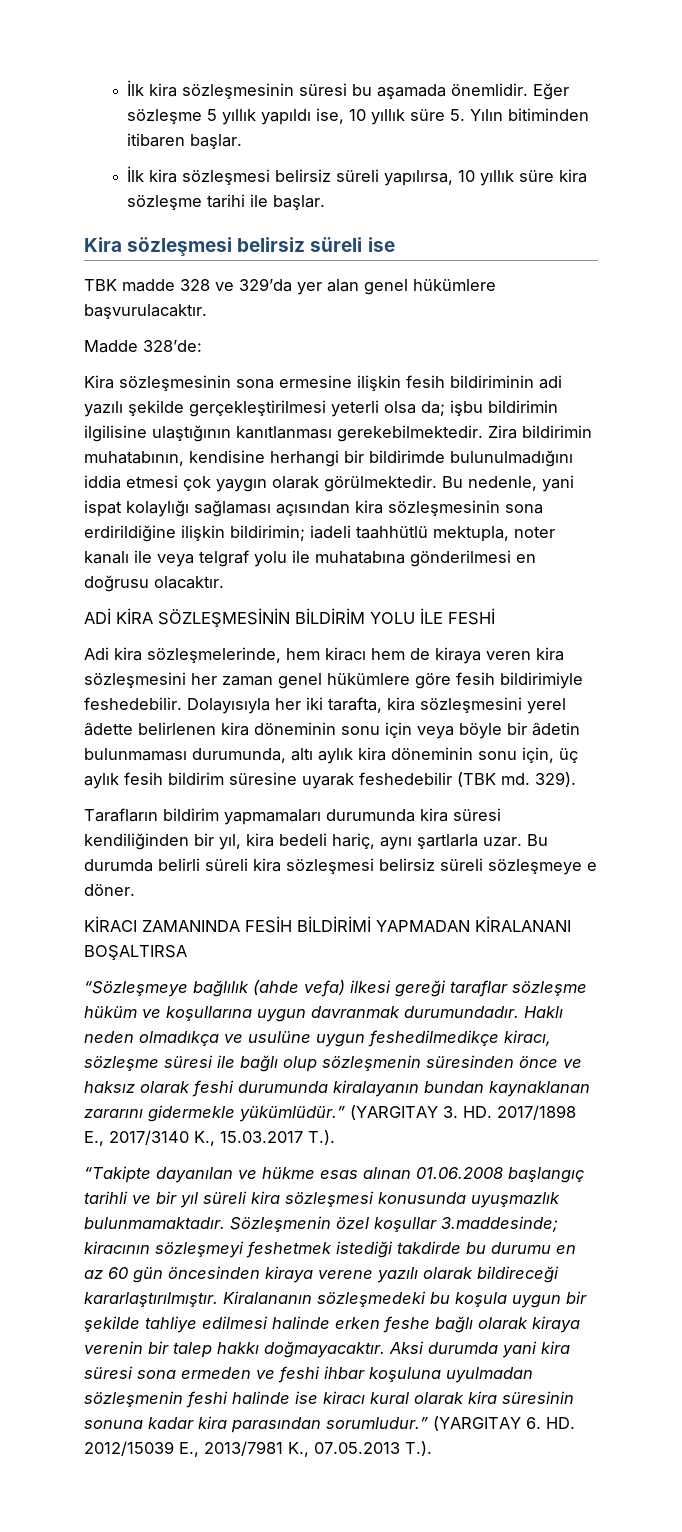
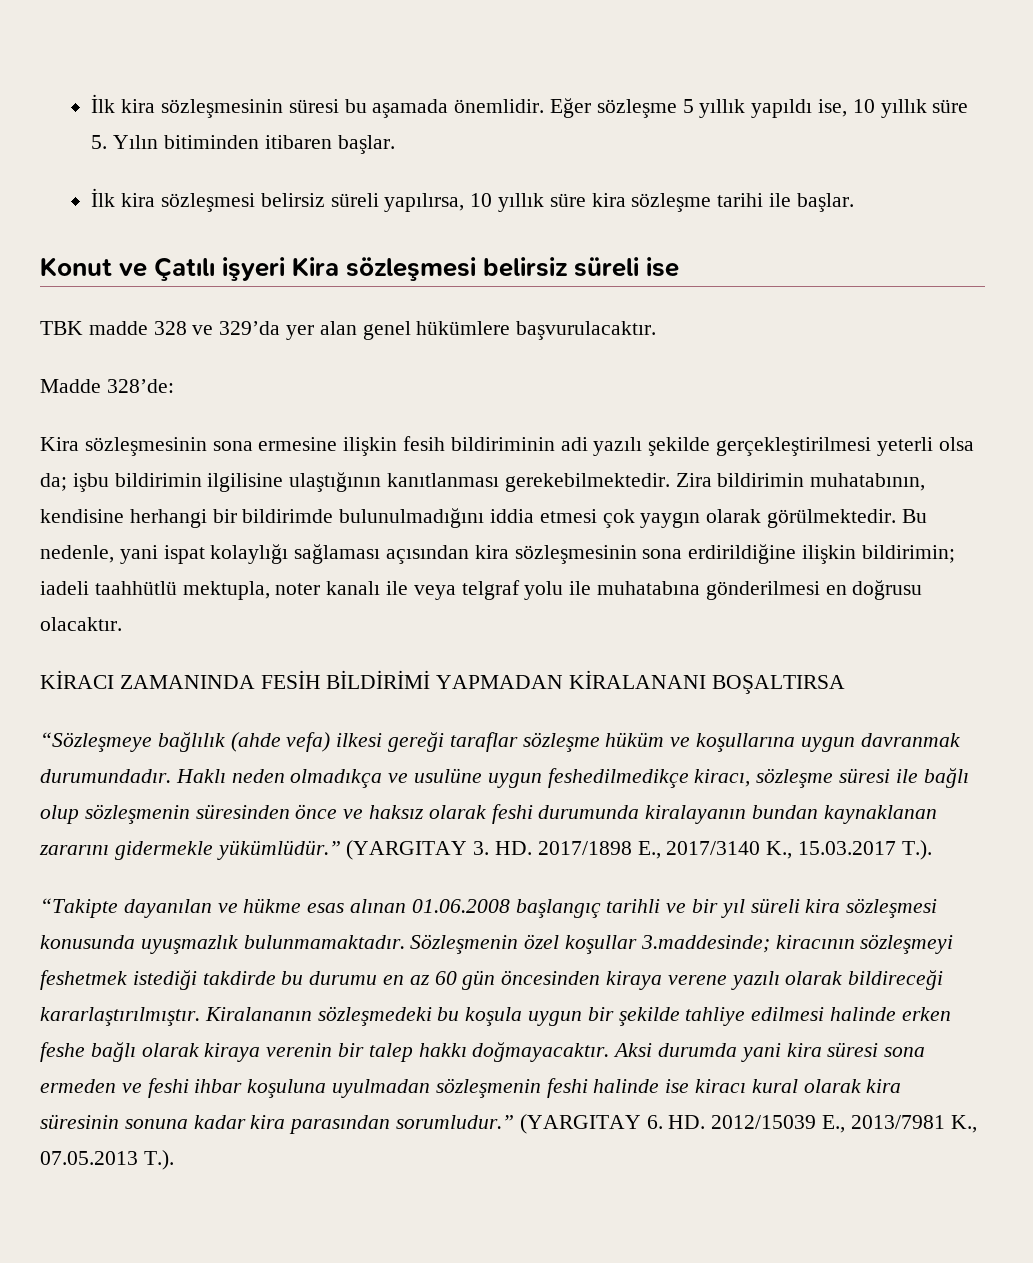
- Kira sözleşmesi belirsiz süreli ise
+ Konut ve Çatılı işyeri Kira sözleşmesi belirsiz süreli ise
- ADİ KİRA SÖZLEŞMESİNİN BİLDİRİM YOLU İLE FESHİ
- Adi kira sözleşmelerinde, hem kiracı hem de kiraya veren kira sözleşmesini her zaman genel hükümlere göre fesih bildirimiyle feshedebilir. Dolayısıyla her iki tarafta, kira sözleşmesini yerel âdette belirlenen kira döneminin sonu için veya böyle bir âdetin bulunmaması durumunda, altı aylık kira döneminin sonu için, üç aylık fesih bildirim süresine uyarak feshedebilir (TBK md. 329).
- Tarafların bildirim yapmamaları durumunda kira süresi kendiliğinden bir yıl, kira bedeli hariç, aynı şartlarla uzar. Bu durumda belirli süreli kira sözleşmesi belirsiz süreli sözleşmeye e döner.

